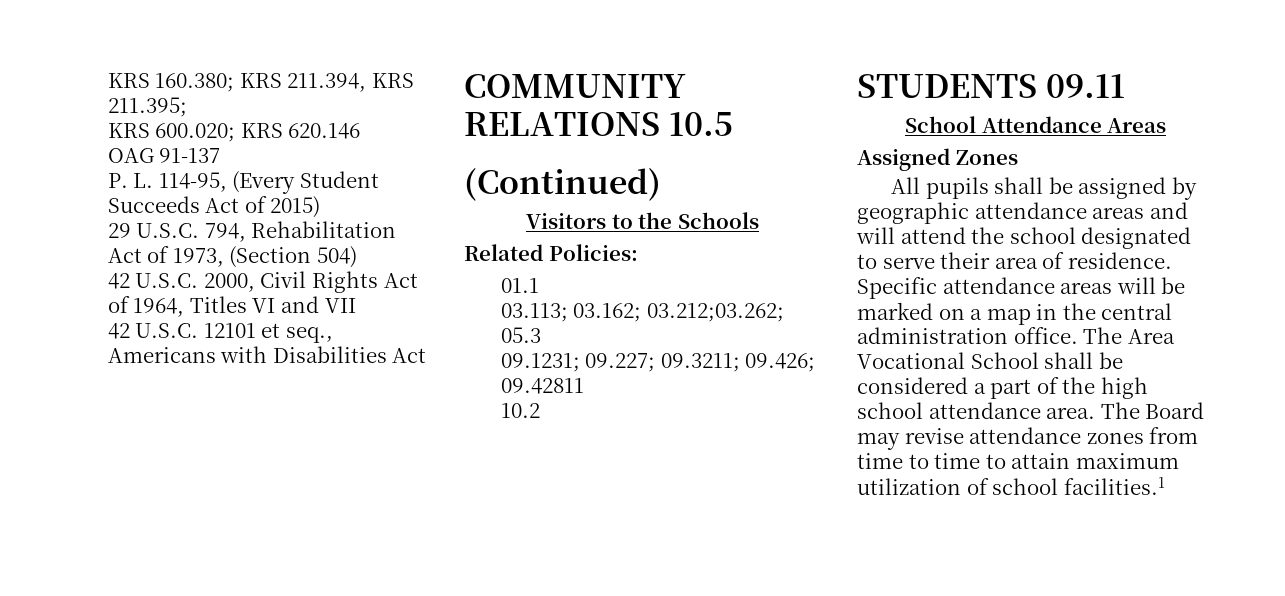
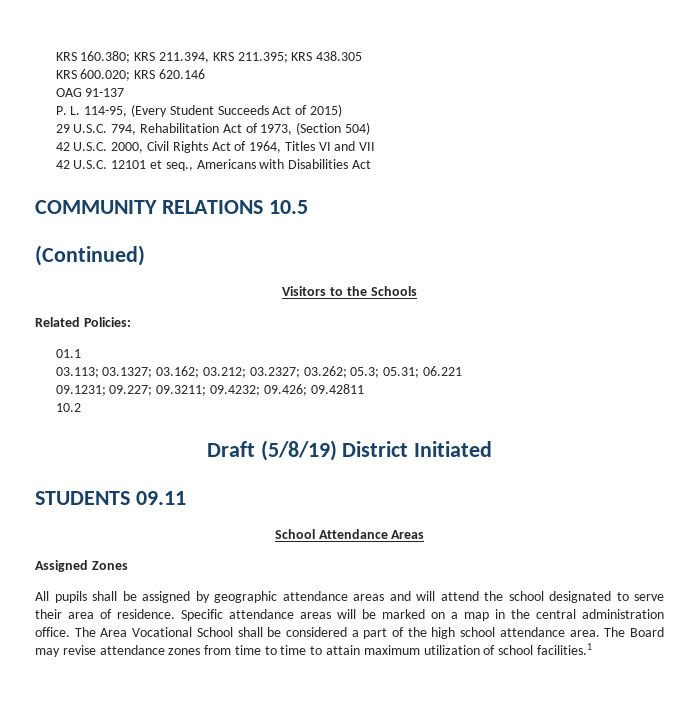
- KRS 160.380; KRS 211.394, KRS 211.395;
+ KRS 160.380; KRS 211.394, KRS 211.395; KRS 438.305
- 03.113; 03.162; 03.212;03.262; 05.3
+ 03.113; 03.1327; 03.162; 03.212; 03.2327; 03.262; 05.3; 05.31; 06.221
- 09.1231; 09.227; 09.3211; 09.426; 09.42811
+ 09.1231; 09.227; 09.3211; 09.4232; 09.426; 09.42811
+ Draft (5/8/19) District Initiated

